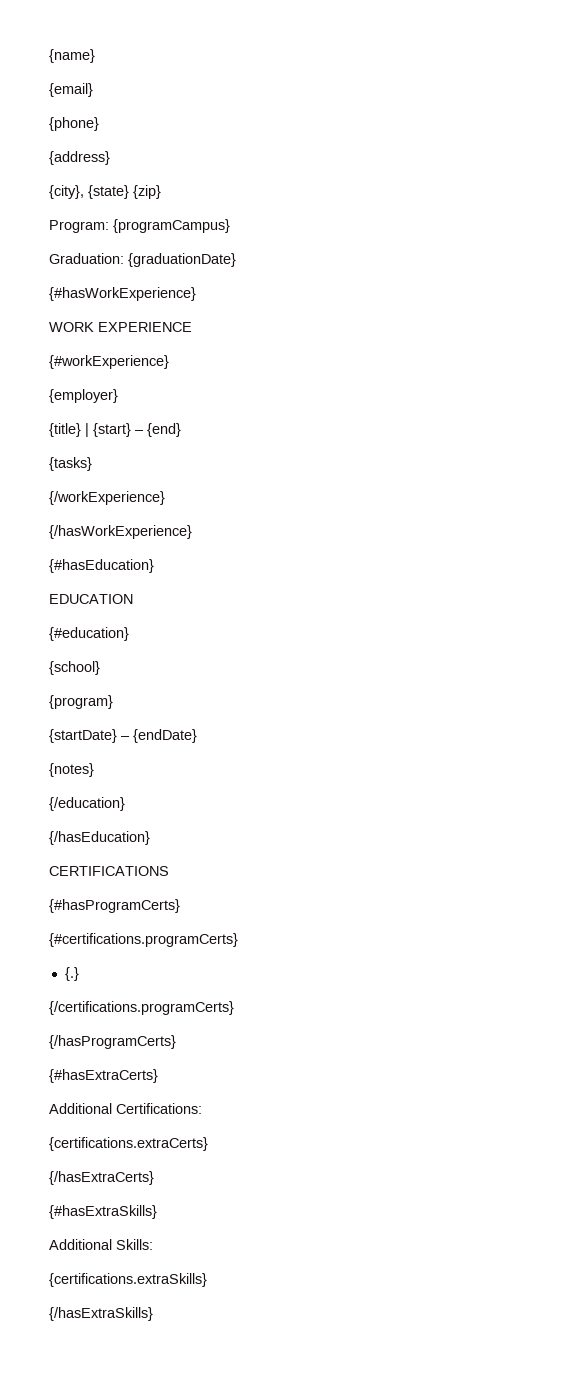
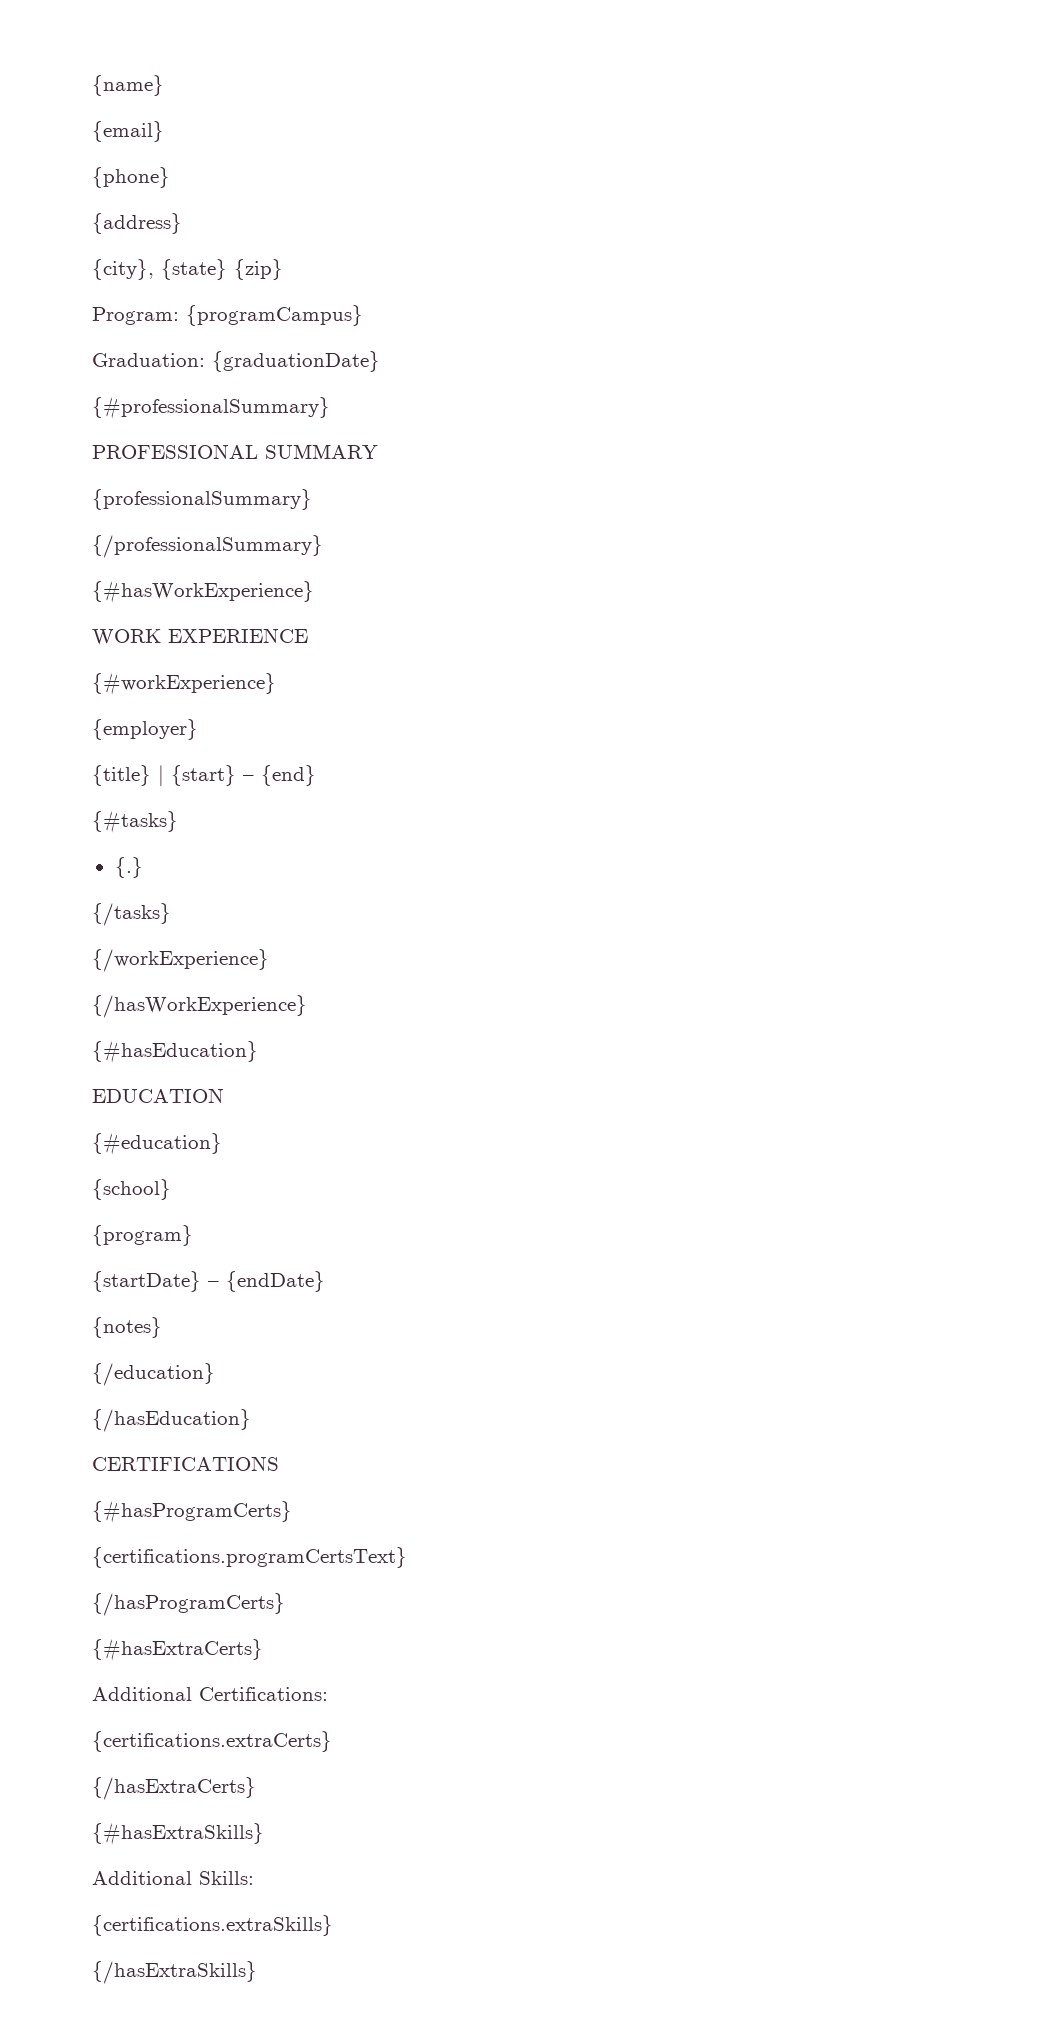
+ {#professionalSummary}
+ PROFESSIONAL SUMMARY
+ {professionalSummary}
+ {/professionalSummary}
- {tasks}
+ {#tasks}
+ {.}
+ {/tasks}
- {#certifications.programCerts}
- {.}
- {/certifications.programCerts}
+ {certifications.programCertsText}

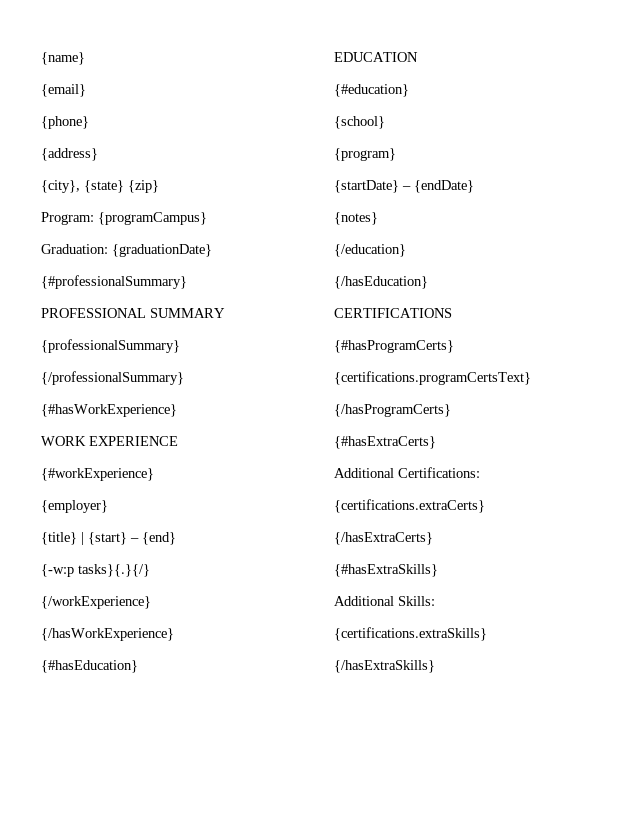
- {#tasks}
- {.}
- {/tasks}
+ {-w:p tasks}{.}{/}

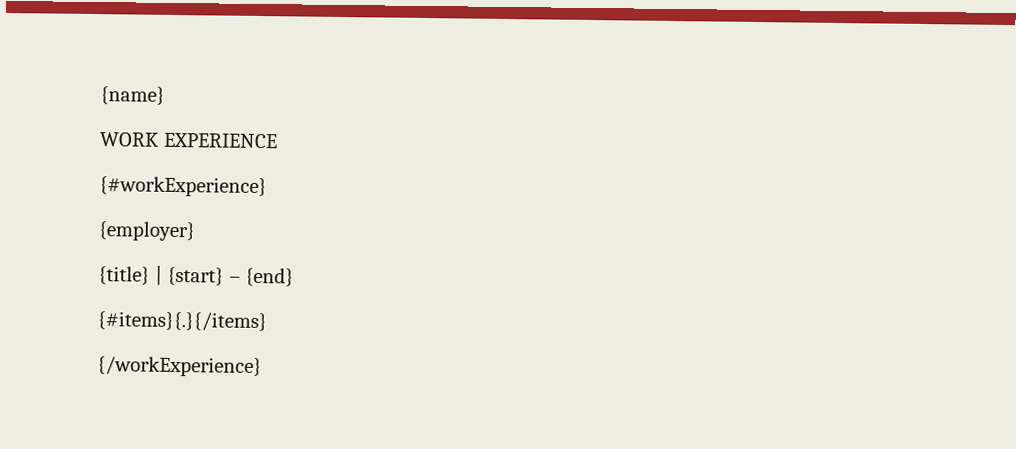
- {email}
- {phone}
- {address}
- {city}, {state} {zip}
- Program: {programCampus}
- Graduation: {graduationDate}
- {#professionalSummary}
- PROFESSIONAL SUMMARY
- {professionalSummary}
- {/professionalSummary}
- {#hasWorkExperience}
- {-w:p tasks}{.}{/}
+ {#items}{.}{/items}
- {/hasWorkExperience}
- {#hasEducation}
- EDUCATION
- {#education}
- {school}
- {program}
- {startDate} – {endDate}
- {notes}
- {/education}
- {/hasEducation}
- CERTIFICATIONS
- {#hasProgramCerts}
- {certifications.programCertsText}
- {/hasProgramCerts}
- {#hasExtraCerts}
- Additional Certifications:
- {certifications.extraCerts}
- {/hasExtraCerts}
- {#hasExtraSkills}
- Additional Skills:
- {certifications.extraSkills}
- {/hasExtraSkills}

